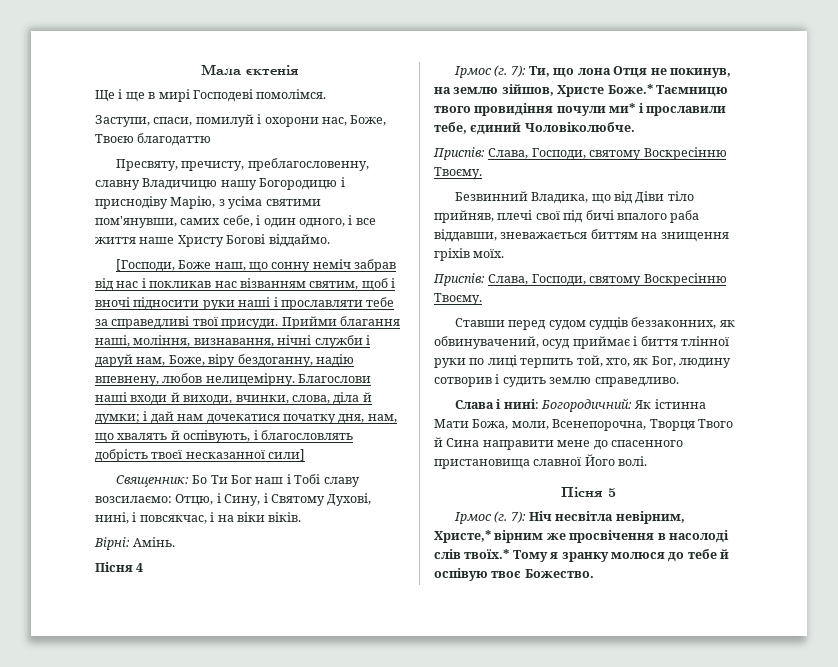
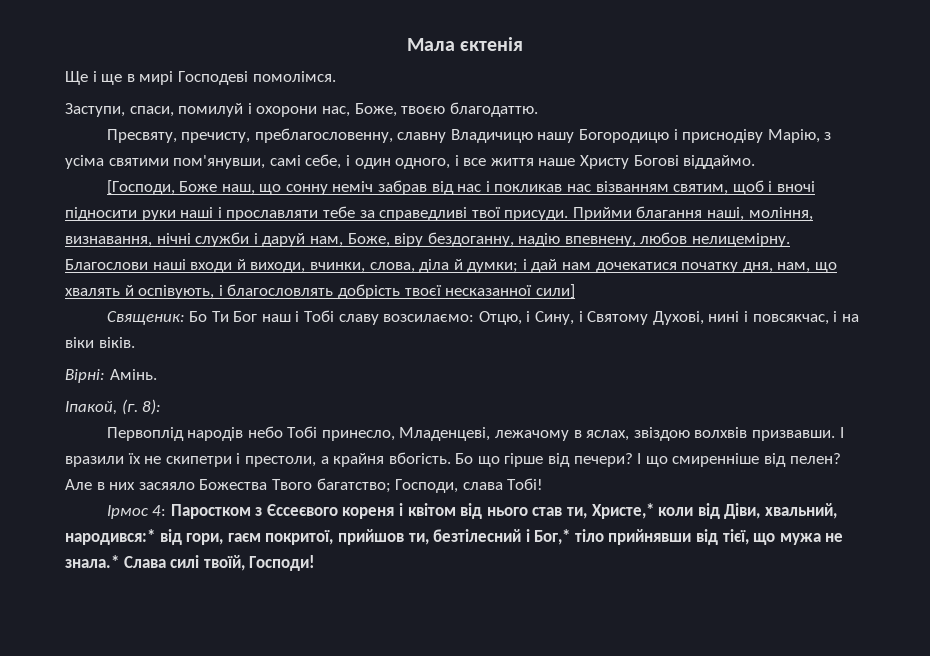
- Заступи, спаси, помилуй і охорони нас, Боже, Твоєю благодаттю
+ Заступи, спаси, помилуй і охорони нас, Боже, твоєю благодаттю.
- Пресвяту, пречисту, преблагословенну, славну Владичицю нашу Богородицю і приснодіву Марію, з усіма святими пом'янувши, самих себе, і один одного, і все життя наше Христу Богові віддаймо.
+ Пресвяту, пречисту, преблагословенну, славну Владичицю нашу Богородицю і приснодіву Марію, з усіма святими пом'янувши, самі себе, і один одного, і все життя наше Христу Богові віддаймо.
- Священник: Бо Ти Бог наш і Тобі славу возсилаємо: Отцю, і Сину, і Святому Духові, нині, і повсякчас, і на віки віків.
+ Священик: Бо Ти Бог наш і Тобі славу возсилаємо: Отцю, і Сину, і Святому Духові, нині і повсякчас, і на віки віків.
- Пісня 4
- Ірмос (г. 7): Ти, що лона Отця не покинув, на землю зійшов, Христе Боже.* Таємницю твого провидіння почули ми* і прославили тебе, єдиний Чоловіколюбче.
- Приспів: Слава, Господи, святому Воскресінню Твоєму.
- Безвинний Владика, що від Діви тіло прийняв, плечі свої під бичі впалого раба віддавши, зневажається биттям на знищення гріхів моїх.
- Приспів: Слава, Господи, святому Воскресінню Твоєму.
- Ставши перед судом судців беззаконних, як обвинувачений, осуд приймає і биття тлінної руки по лиці терпить той, хто, як Бог, людину сотворив і судить землю справедливо.
- Слава і нині: Богородичний: Як істинна Мати Божа, моли, Всенепорочна, Творця Твого й Сина направити мене до спасенного пристановища славної Його волі.
- Пісня 5
- Ірмос (г. 7): Ніч несвітла невірним, Христе,* вірним же просвічення в насолоді слів твоїх.* Тому я зранку молюся до тебе й оспівую твоє Божество.
+ Іпакой, (г. 8):
+ Первоплід народів небо Тобі принесло, Младенцеві, лежачому в яслах, звіздою волхвів призвавши. І вразили їх не скипетри і престоли, а крайня вбогість. Бо що гірше від печери? І що смиренніше від пелен? Але в них засяяло Божества Твого багатство; Господи, слава Тобі!
+ Ірмос 4: Паростком з Єссеєвого кореня і квітом від нього став ти, Христе,* коли від Діви, хвальний, народився:* від гори, гаєм покритої, прийшов ти, безтілесний і Бог,* тіло прийнявши від тієї, що мужа не знала.* Слава силі твоїй, Господи!

